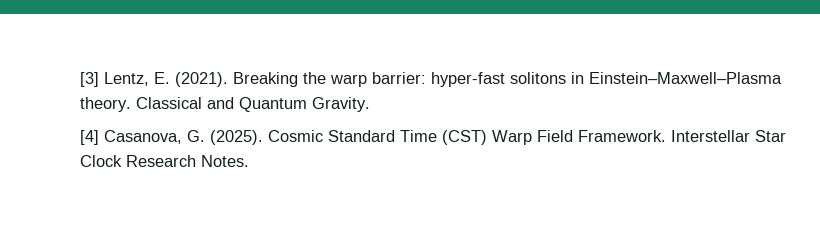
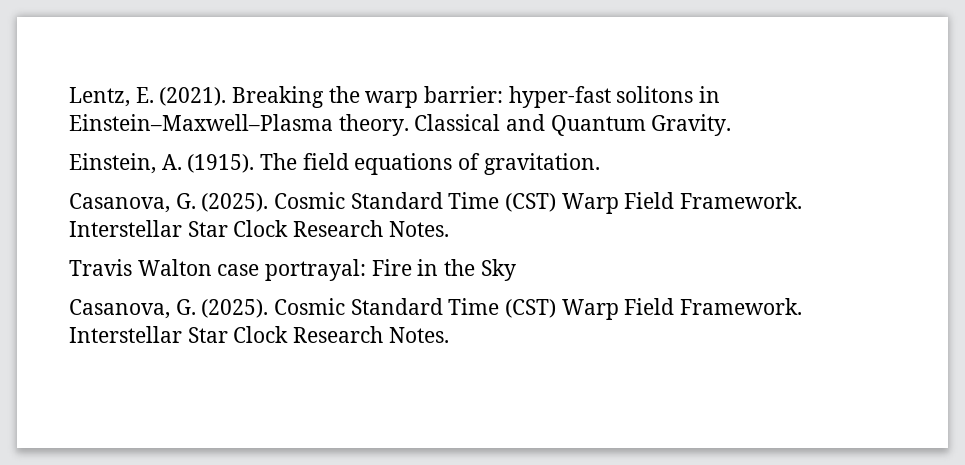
- [3] Lentz, E. (2021).
+ Lentz, E. (2021).
- [4] Casanova, G. (2025).
+ Einstein, A. (1915). The field equations of gravitation.
+ Casanova, G. (2025).
+ Travis Walton case portrayal: Fire in the Sky
+ Casanova, G. (2025). Cosmic Standard Time (CST) Warp Field Framework. Interstellar Star Clock Research Notes.

